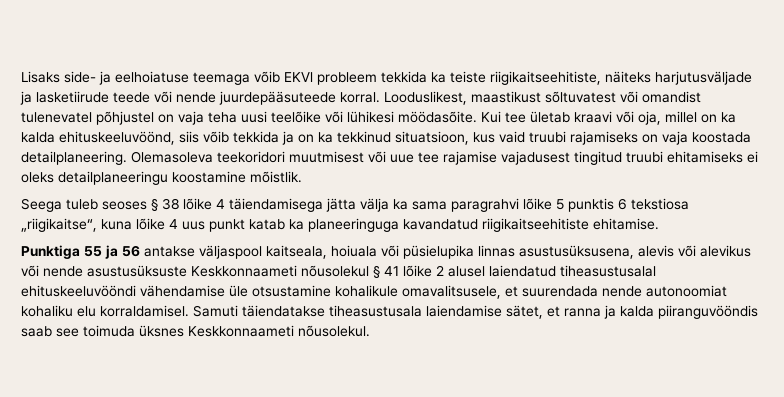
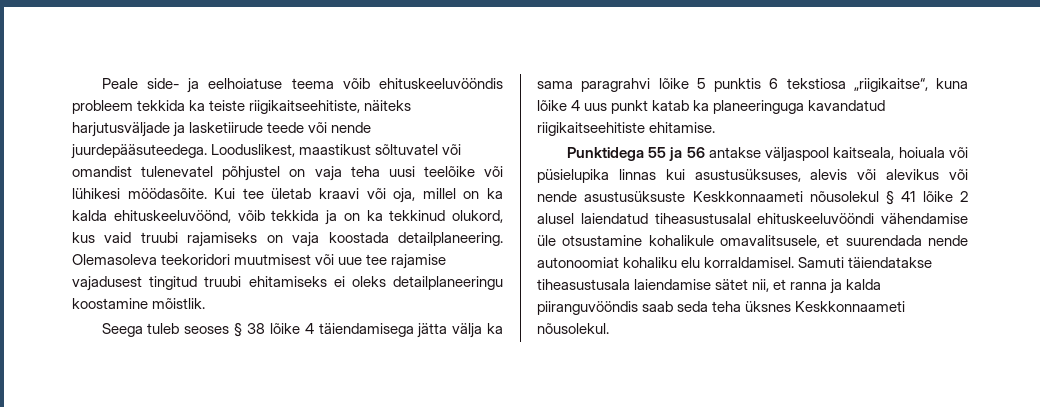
- Lisaks side- ja eelhoiatuse teemaga võib EKVl probleem tekkida ka teiste riigikaitseehitiste, näiteks harjutusväljade ja lasketiirude teede või nende juurdepääsuteede korral.
+ Peale side- ja eelhoiatuse teema võib ehituskeeluvööndis probleem tekkida ka teiste riigikaitseehitiste, näiteks harjutusväljade ja lasketiirude teede või nende juurdepääsuteedega.
- Looduslikest, maastikust sõltuvatest või omandist tulenevatel põhjustel on vaja teha uusi teelõike või lühikesi möödasõite.
+ Looduslikest, maastikust sõltuvatel või omandist tulenevatel põhjustel on vaja teha uusi teelõike või lühikesi möödasõite.
- Kui tee ületab kraavi või oja, millel on ka kalda ehituskeeluvöönd, siis võib tekkida ja on ka tekkinud situatsioon, kus vaid truubi rajamiseks on vaja koostada detailplaneering.
+ Kui tee ületab kraavi või oja, millel on ka kalda ehituskeeluvöönd, võib tekkida ja on ka tekkinud olukord, kus vaid truubi rajamiseks on vaja koostada detailplaneering.
- Punktiga 55 ja 56 antakse väljaspool kaitseala, hoiuala või püsielupika linnas asustusüksusena, alevis või alevikus või nende asustusüksuste Keskkonnaameti nõusolekul § 41 lõike 2 alusel laiendatud tiheasustusalal ehituskeeluvööndi vähendamise üle otsustamine kohalikule omavalitsusele, et suurendada nende autonoomiat kohaliku elu korraldamisel.
+ Punktidega 55 ja 56 antakse väljaspool kaitseala, hoiuala või püsielupika linnas kui asustusüksuses, alevis või alevikus või nende asustusüksuste Keskkonnaameti nõusolekul § 41 lõike 2 alusel laiendatud tiheasustusalal ehituskeeluvööndi vähendamise üle otsustamine kohalikule omavalitsusele, et suurendada nende autonoomiat kohaliku elu korraldamisel.
- Samuti täiendatakse tiheasustusala laiendamise sätet, et ranna ja kalda piiranguvööndis saab see toimuda üksnes Keskkonnaameti nõusolekul.
+ Samuti täiendatakse tiheasustusala laiendamise sätet nii, et ranna ja kalda piiranguvööndis saab seda teha üksnes Keskkonnaameti nõusolekul.

